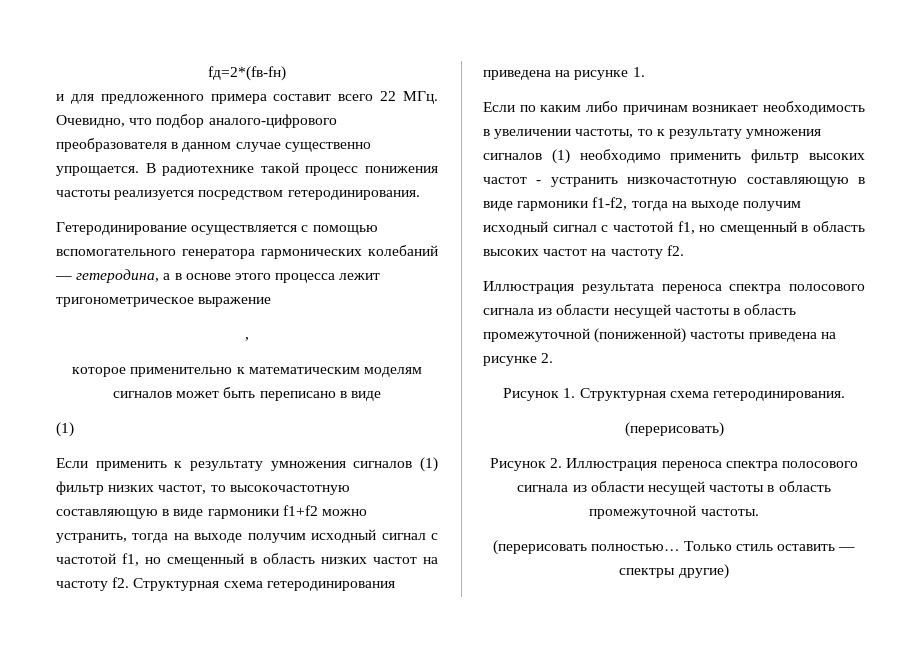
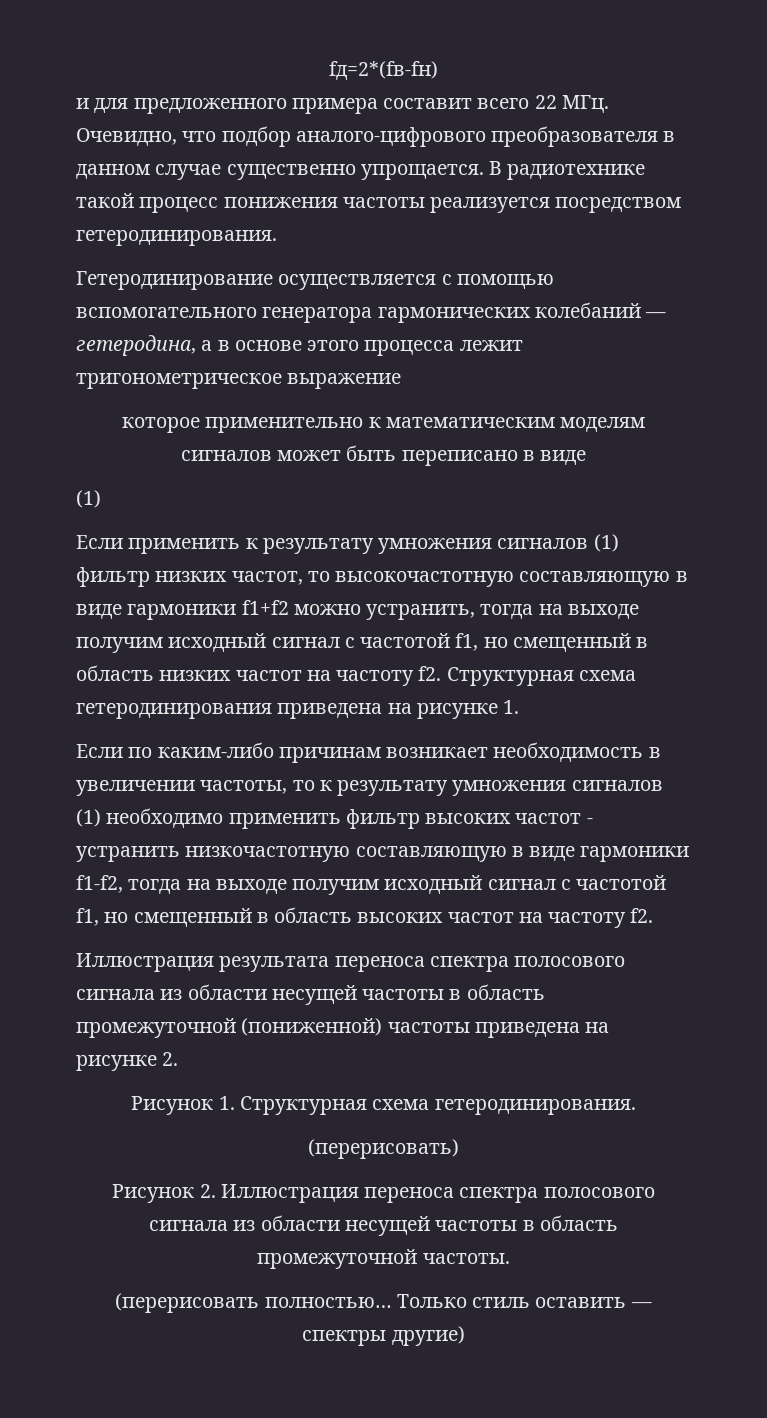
- ,
- Если по каким либо причинам возникает необходимость в увеличении частоты, то к результату умножения сигналов (1) необходимо применить фильтр высоких частот - устранить низкочастотную составляющую в виде гармоники f1-f2, тогда на выходе получим исходный сигнал с частотой f1, но смещенный в область высоких частот на частоту f2.
+ Если по каким-либо причинам возникает необходимость в увеличении частоты, то к результату умножения сигналов (1) необходимо применить фильтр высоких частот - устранить низкочастотную составляющую в виде гармоники f1-f2, тогда на выходе получим исходный сигнал с частотой f1, но смещенный в область высоких частот на частоту f2.

